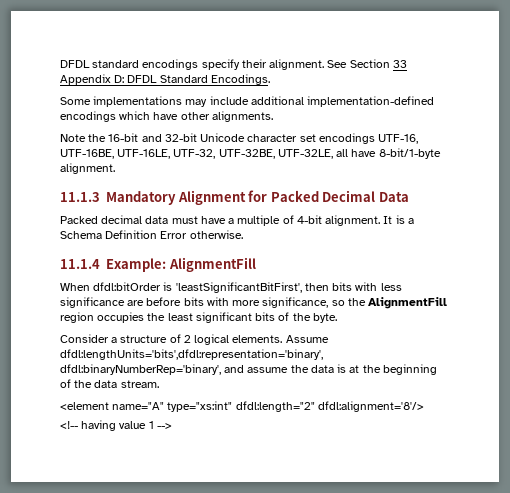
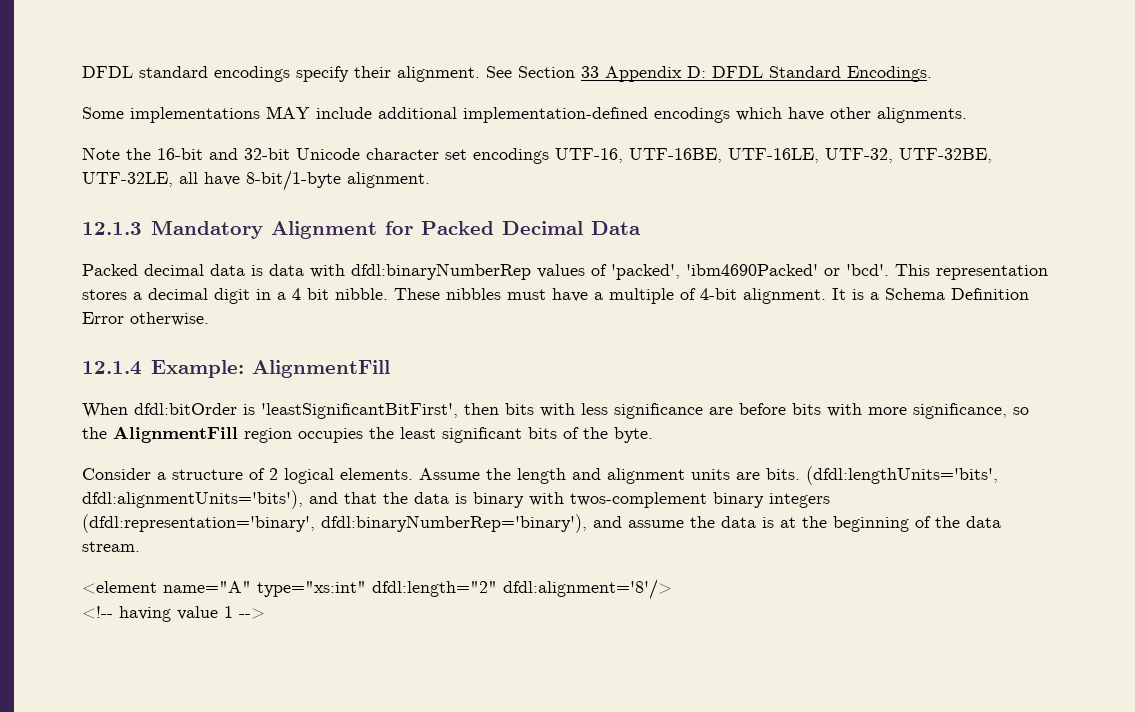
- Some implementations may include additional implementation-defined encodings which have other alignments.
+ Some implementations MAY include additional implementation-defined encodings which have other alignments.
- 11.1.3 Mandatory Alignment for Packed Decimal Data
+ 12.1.3 Mandatory Alignment for Packed Decimal Data
- Packed decimal data must have a multiple of 4-bit alignment.
+ Packed decimal data is data with dfdl:binaryNumberRep values of 'packed', 'ibm4690Packed' or 'bcd'. This representation stores a decimal digit in a 4 bit nibble. These nibbles must have a multiple of 4-bit alignment.
- 11.1.4 Example: AlignmentFill
+ 12.1.4 Example: AlignmentFill
- Assume dfdl:lengthUnits='bits',dfdl:representation='binary', dfdl:binaryNumberRep='binary', and assume the data is at the beginning of the data stream.
+ Assume the length and alignment units are bits. (dfdl:lengthUnits='bits', dfdl:alignmentUnits='bits'), and that the data is binary with twos-complement binary integers (dfdl:representation='binary', dfdl:binaryNumberRep='binary'), and assume the data is at the beginning of the data stream.

